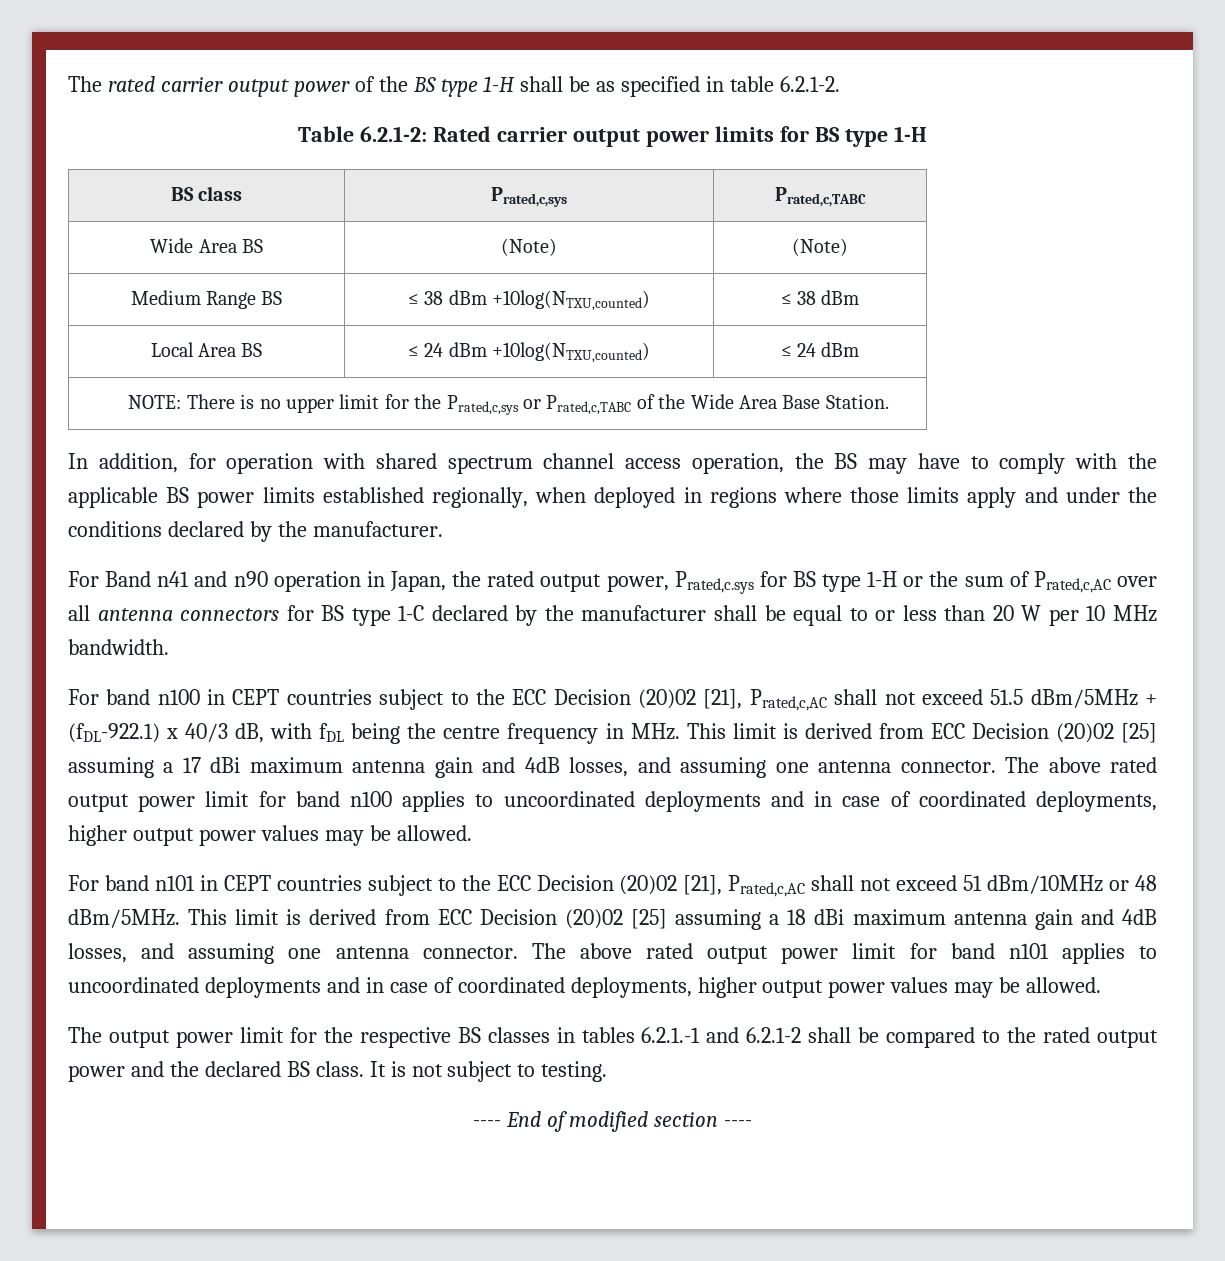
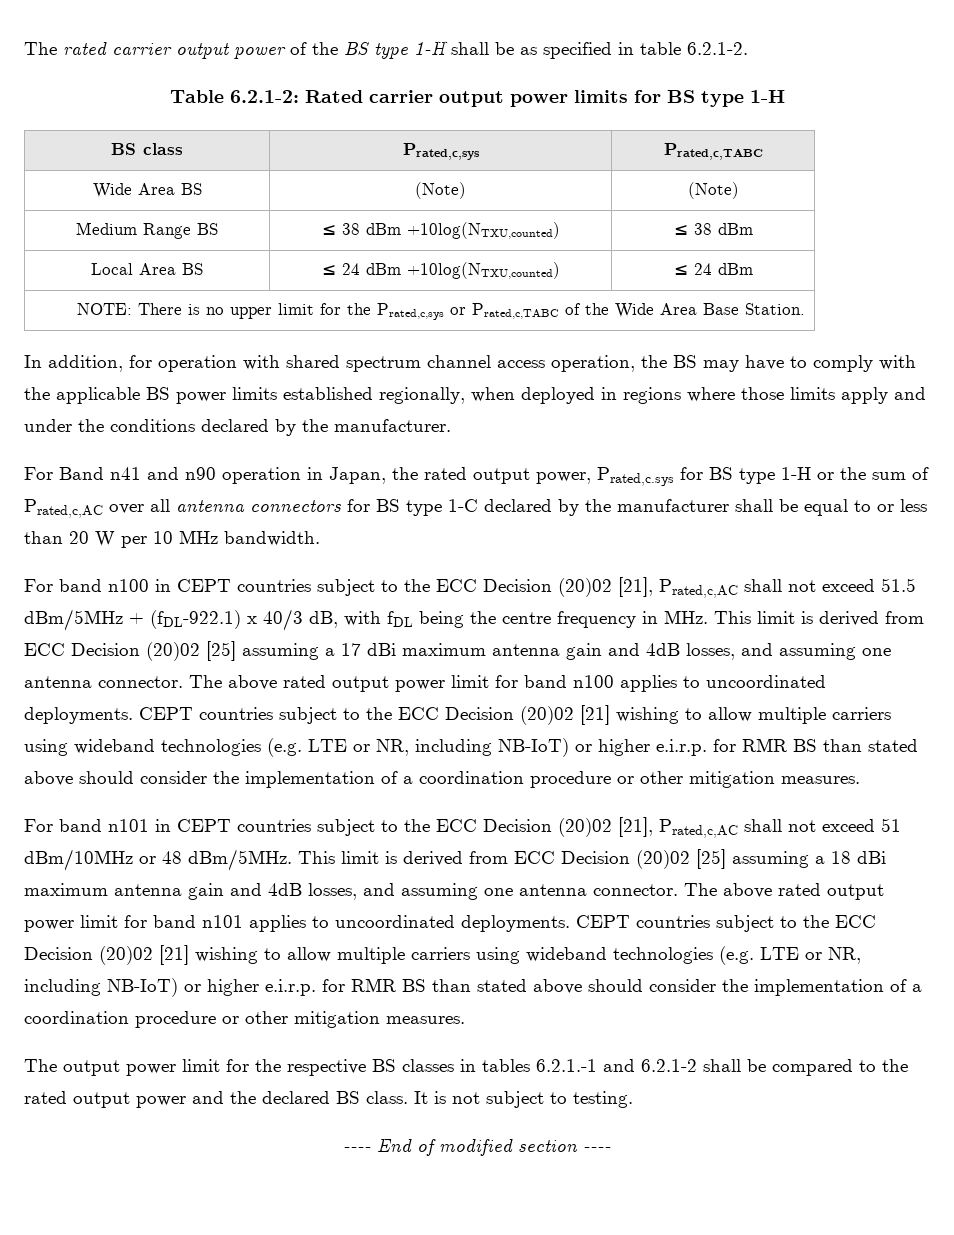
- The above rated output power limit for band n100 applies to uncoordinated deployments and in case of coordinated deployments, higher output power values may be allowed.
+ The above rated output power limit for band n100 applies to uncoordinated deployments. CEPT countries subject to the ECC Decision (20)02 [21] wishing to allow multiple carriers using wideband technologies (e.g. LTE or NR, including NB-IoT) or higher e.i.r.p. for RMR BS than stated above should consider the implementation of a coordination procedure or other mitigation measures.
- The above rated output power limit for band n101 applies to uncoordinated deployments and in case of coordinated deployments, higher output power values may be allowed.
+ The above rated output power limit for band n101 applies to uncoordinated deployments. CEPT countries subject to the ECC Decision (20)02 [21] wishing to allow multiple carriers using wideband technologies (e.g. LTE or NR, including NB-IoT) or higher e.i.r.p. for RMR BS than stated above should consider the implementation of a coordination procedure or other mitigation measures.

